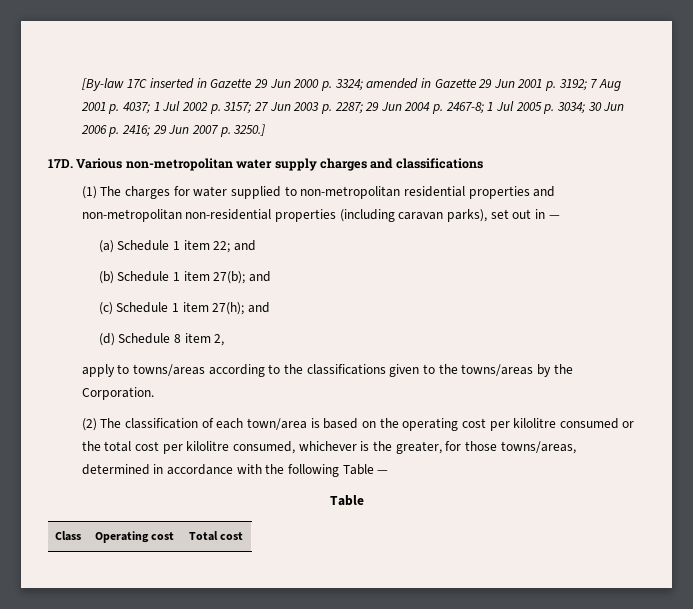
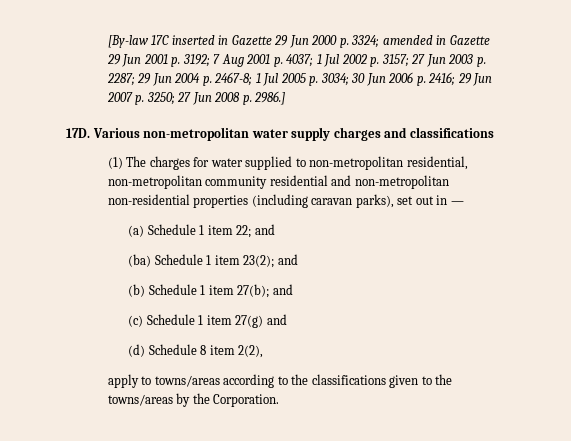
- [By-law 17C inserted in Gazette 29 Jun 2000 p. 3324; amended in Gazette 29 Jun 2001 p. 3192; 7 Aug 2001 p. 4037; 1 Jul 2002 p. 3157; 27 Jun 2003 p. 2287; 29 Jun 2004 p. 2467-8; 1 Jul 2005 p. 3034; 30 Jun 2006 p. 2416; 29 Jun 2007 p. 3250.]
+ [By-law 17C inserted in Gazette 29 Jun 2000 p. 3324; amended in Gazette 29 Jun 2001 p. 3192; 7 Aug 2001 p. 4037; 1 Jul 2002 p. 3157; 27 Jun 2003 p. 2287; 29 Jun 2004 p. 2467-8; 1 Jul 2005 p. 3034; 30 Jun 2006 p. 2416; 29 Jun 2007 p. 3250; 27 Jun 2008 p. 2986.]
- (1) The charges for water supplied to non-metropolitan residential properties and non-metropolitan non-residential properties (including caravan parks), set out in —
+ (1) The charges for water supplied to non-metropolitan residential, non-metropolitan community residential and non-metropolitan non-residential properties (including caravan parks), set out in —
+ (ba) Schedule 1 item 23(2); and
- (c) Schedule 1 item 27(h); and
+ (c) Schedule 1 item 27(g) and
- (d) Schedule 8 item 2,
+ (d) Schedule 8 item 2(2),
- (2) The classification of each town/area is based on the operating cost per kilolitre consumed or the total cost per kilolitre consumed, whichever is the greater, for those towns/areas, determined in accordance with the following Table —
- Table
- Class | Operating cost | Total cost

